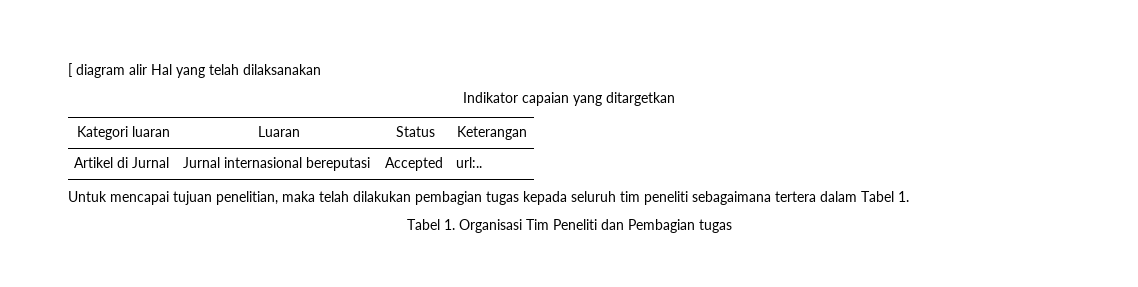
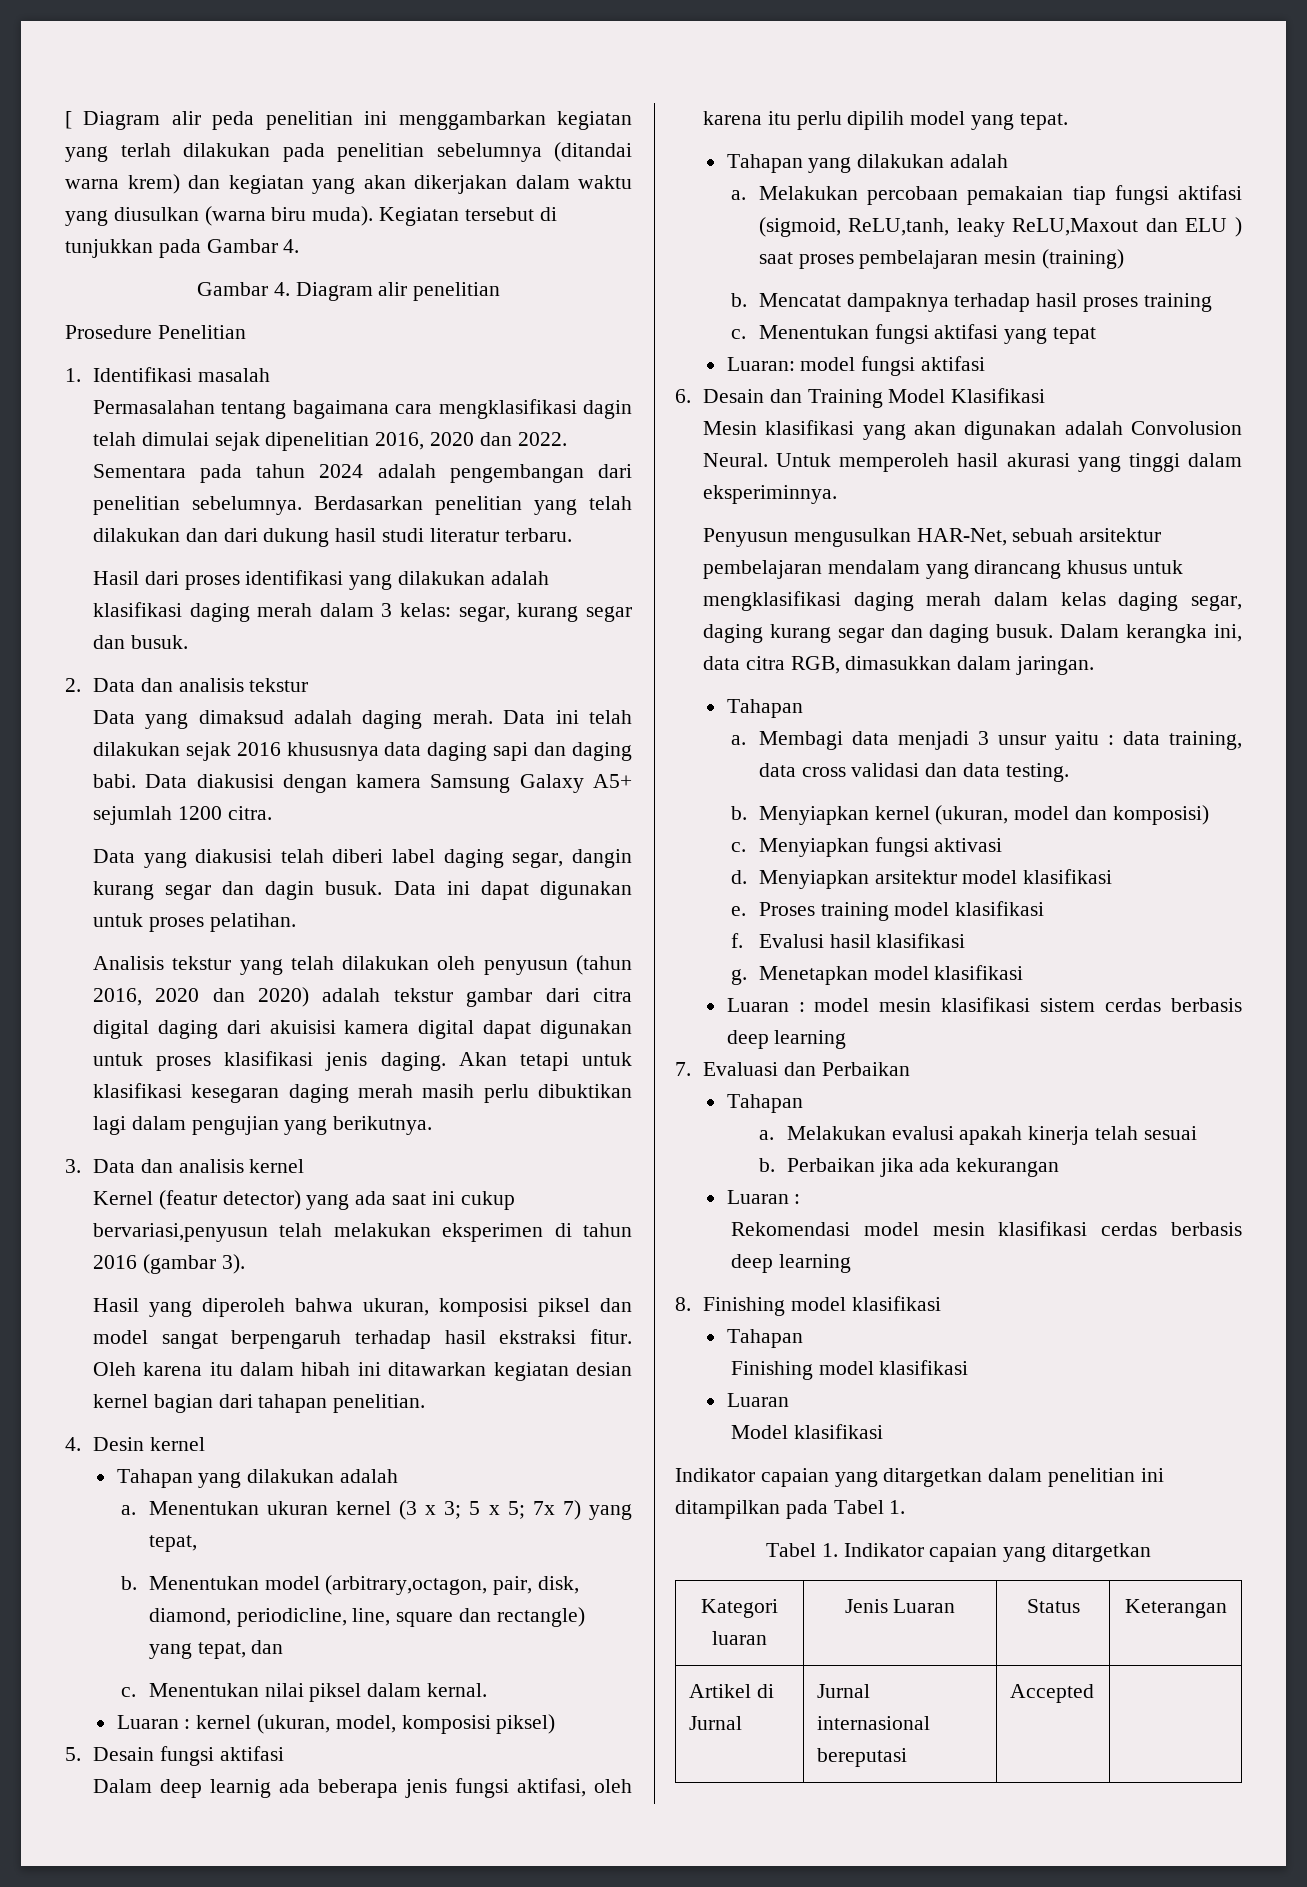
- [ diagram alir Hal yang telah dilaksanakan
- Indikator capaian yang ditargetkan
+ [ Diagram alir peda penelitian ini menggambarkan kegiatan yang terlah dilakukan pada penelitian sebelumnya (ditandai warna krem) dan kegiatan yang akan dikerjakan dalam waktu yang diusulkan (warna biru muda). Kegiatan tersebut di tunjukkan pada Gambar 4.
+ Gambar 4. Diagram alir penelitian
+ Prosedure Penelitian
+ 1. Identifikasi masalah
+ Permasalahan tentang bagaimana cara mengklasifikasi dagin telah dimulai sejak dipenelitian 2016, 2020 dan 2022. Sementara pada tahun 2024 adalah pengembangan dari penelitian sebelumnya. Berdasarkan penelitian yang telah dilakukan dan dari dukung hasil studi literatur terbaru.
+ Hasil dari proses identifikasi yang dilakukan adalah klasifikasi daging merah dalam 3 kelas: segar, kurang segar dan busuk.
+ 2. Data dan analisis tekstur
+ Data yang dimaksud adalah daging merah. Data ini telah dilakukan sejak 2016 khususnya data daging sapi dan daging babi. Data diakusisi dengan kamera Samsung Galaxy A5+ sejumlah 1200 citra.
+ Data yang diakusisi telah diberi label daging segar, dangin kurang segar dan dagin busuk. Data ini dapat digunakan untuk proses pelatihan.
+ Analisis tekstur yang telah dilakukan oleh penyusun (tahun 2016, 2020 dan 2020) adalah tekstur gambar dari citra digital daging dari akuisisi kamera digital dapat digunakan untuk proses klasifikasi jenis daging. Akan tetapi untuk klasifikasi kesegaran daging merah masih perlu dibuktikan lagi dalam pengujian yang berikutnya.
+ 3. Data dan analisis kernel
+ Kernel (featur detector) yang ada saat ini cukup bervariasi,penyusun telah melakukan eksperimen di tahun 2016 (gambar 3).
+ Hasil yang diperoleh bahwa ukuran, komposisi piksel dan model sangat berpengaruh terhadap hasil ekstraksi fitur. Oleh karena itu dalam hibah ini ditawarkan kegiatan desian kernel bagian dari tahapan penelitian.
+ 4. Desin kernel
+ Tahapan yang dilakukan adalah
+ a. Menentukan ukuran kernel (3 x 3; 5 x 5; 7x 7) yang tepat,
+ b. Menentukan model (arbitrary,octagon, pair, disk, diamond, periodicline, line, square dan rectangle) yang tepat, dan
+ c. Menentukan nilai piksel dalam kernal.
+ Luaran : kernel (ukuran, model, komposisi piksel)
+ 5. Desain fungsi aktifasi
+ Dalam deep learnig ada beberapa jenis fungsi aktifasi, oleh karena itu perlu dipilih model yang tepat.
+ Tahapan yang dilakukan adalah
+ a. Melakukan percobaan pemakaian tiap fungsi aktifasi (sigmoid, ReLU,tanh, leaky ReLU,Maxout dan ELU ) saat proses pembelajaran mesin (training)
+ b. Mencatat dampaknya terhadap hasil proses training
+ c. Menentukan fungsi aktifasi yang tepat
+ Luaran: model fungsi aktifasi
+ 6. Desain dan Training Model Klasifikasi
+ Mesin klasifikasi yang akan digunakan adalah Convolusion Neural. Untuk memperoleh hasil akurasi yang tinggi dalam eksperiminnya.
+ Penyusun mengusulkan HAR-Net, sebuah arsitektur pembelajaran mendalam yang dirancang khusus untuk mengklasifikasi daging merah dalam kelas daging segar, daging kurang segar dan daging busuk. Dalam kerangka ini, data citra RGB, dimasukkan dalam jaringan.
+ Tahapan
+ a. Membagi data menjadi 3 unsur yaitu : data training, data cross validasi dan data testing.
+ b. Menyiapkan kernel (ukuran, model dan komposisi)
+ c. Menyiapkan fungsi aktivasi
+ d. Menyiapkan arsitektur model klasifikasi
+ e. Proses training model klasifikasi
+ f. Evalusi hasil klasifikasi
+ g. Menetapkan model klasifikasi
+ Luaran : model mesin klasifikasi sistem cerdas berbasis deep learning
+ 7. Evaluasi dan Perbaikan
+ Tahapan
+ a. Melakukan evalusi apakah kinerja telah sesuai
+ b. Perbaikan jika ada kekurangan
+ Luaran :
+ Rekomendasi model mesin klasifikasi cerdas berbasis deep learning
+ 8. Finishing model klasifikasi
+ Tahapan
+ Finishing model klasifikasi
+ Luaran
+ Model klasifikasi
+ Indikator capaian yang ditargetkan dalam penelitian ini ditampilkan pada Tabel 1.
+ Tabel 1. Indikator capaian yang ditargetkan
- Kategori luaran | Luaran | Status | Keterangan
+ Kategori luaran | Jenis Luaran | Status | Keterangan
- Artikel di Jurnal | Jurnal internasional bereputasi | Accepted | url:..
- Untuk mencapai tujuan penelitian, maka telah dilakukan pembagian tugas kepada seluruh tim peneliti sebagaimana tertera dalam Tabel 1.
- Tabel 1. Organisasi Tim Peneliti dan Pembagian tugas
+ Artikel di Jurnal | Jurnal internasional bereputasi | Accepted |

